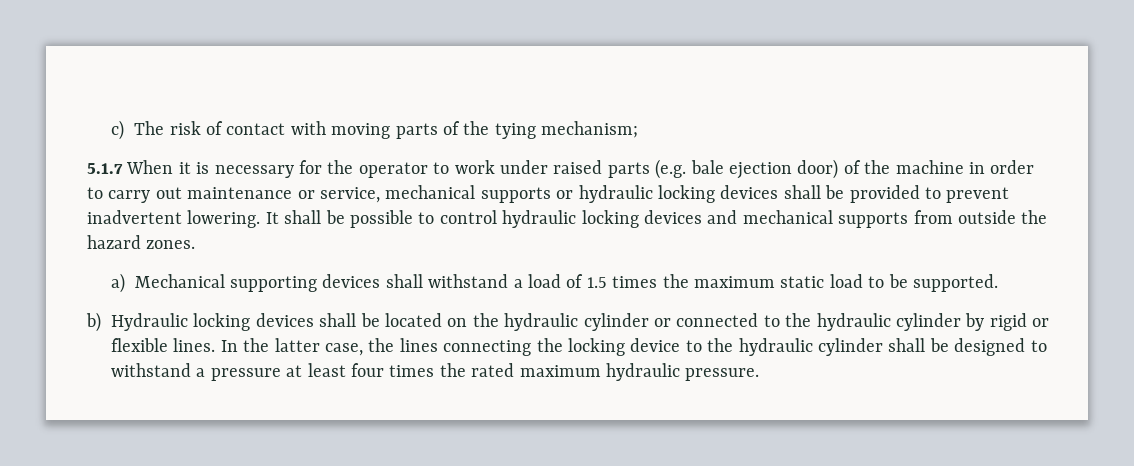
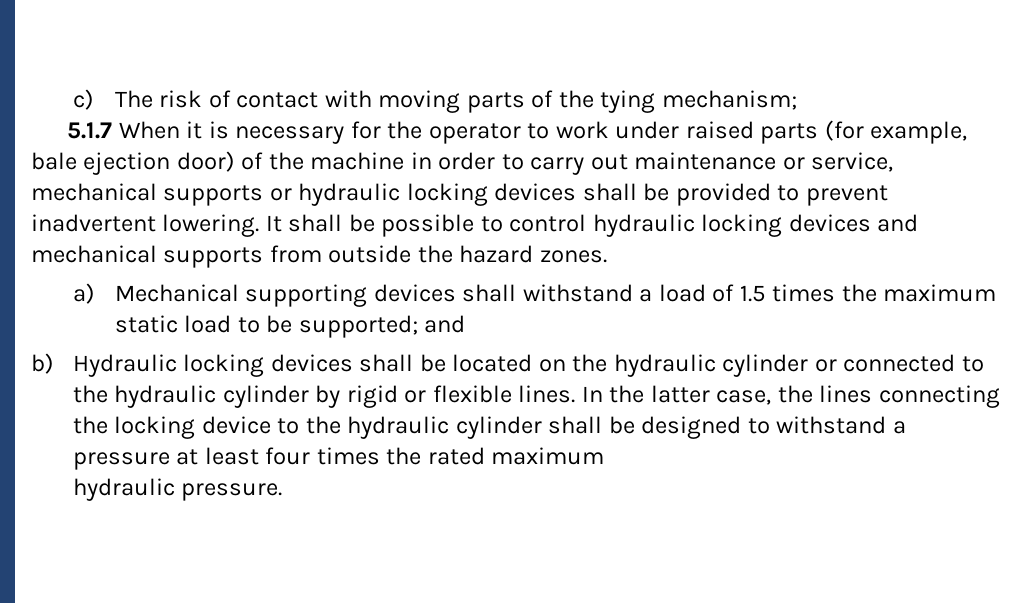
- 5.1.7 When it is necessary for the operator to work under raised parts (e.g. bale ejection door) of the machine in order to carry out maintenance or service, mechanical supports or hydraulic locking devices shall be provided to prevent inadvertent lowering.
+ 5.1.7 When it is necessary for the operator to work under raised parts (for example, bale ejection door) of the machine in order to carry out maintenance or service, mechanical supports or hydraulic locking devices shall be provided to prevent inadvertent lowering.
- a) Mechanical supporting devices shall withstand a load of 1.5 times the maximum static load to be supported.
+ a) Mechanical supporting devices shall withstand a load of 1.5 times the maximum static load to be supported; and
- In the latter case, the lines connecting the locking device to the hydraulic cylinder shall be designed to withstand a pressure at least four times the rated maximum hydraulic pressure.
+ In the latter case, the lines connecting the locking device to the hydraulic cylinder shall be designed to withstand a pressure at least four times the rated maximum
+ hydraulic pressure.

